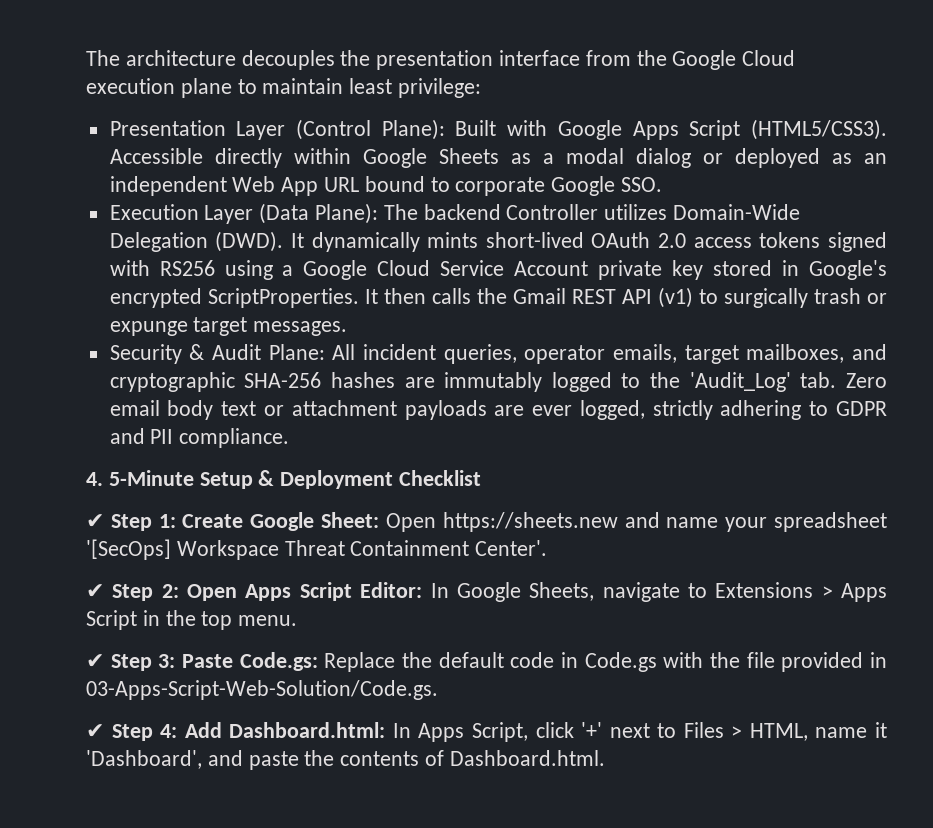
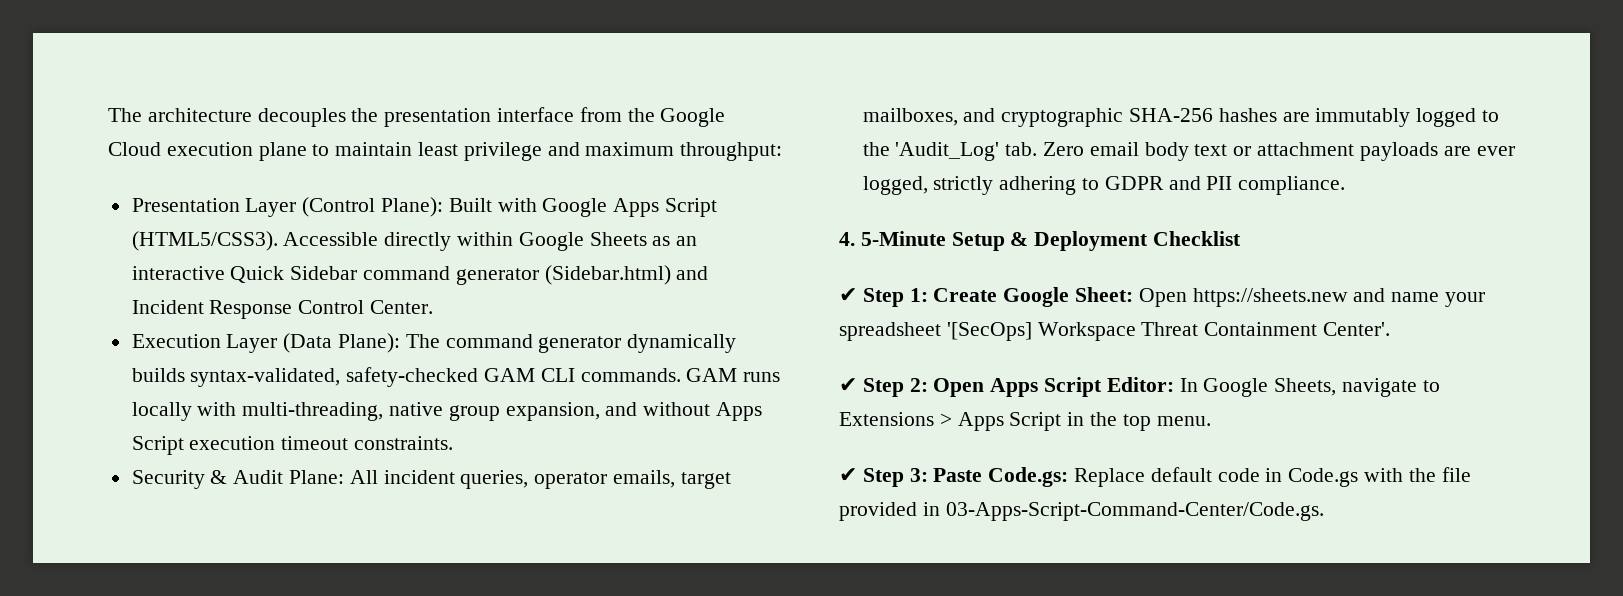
- The architecture decouples the presentation interface from the Google Cloud execution plane to maintain least privilege:
+ The architecture decouples the presentation interface from the Google Cloud execution plane to maintain least privilege and maximum throughput:
- Accessible directly within Google Sheets as a modal dialog or deployed as an independent Web App URL bound to corporate Google SSO.
+ Accessible directly within Google Sheets as an interactive Quick Sidebar command generator (Sidebar.html) and Incident Response Control Center.
- Execution Layer (Data Plane): The backend Controller utilizes Domain-Wide Delegation (DWD). It dynamically mints short-lived OAuth 2.0 access tokens signed with RS256 using a Google Cloud Service Account private key stored in Google's encrypted ScriptProperties. It then calls the Gmail REST API (v1) to surgically trash or expunge target messages.
+ Execution Layer (Data Plane): The command generator dynamically builds syntax-validated, safety-checked GAM CLI commands. GAM runs locally with multi-threading, native group expansion, and without Apps Script execution timeout constraints.
- ✔ Step 3: Paste Code.gs: Replace the default code in Code.gs with the file provided in 03-Apps-Script-Web-Solution/Code.gs.
- ✔ Step 4: Add Dashboard.html: In Apps Script, click '+' next to Files > HTML, name it 'Dashboard', and paste the contents of Dashboard.html.
+ ✔ Step 3: Paste Code.gs: Replace default code in Code.gs with the file provided in 03-Apps-Script-Command-Center/Code.gs.

